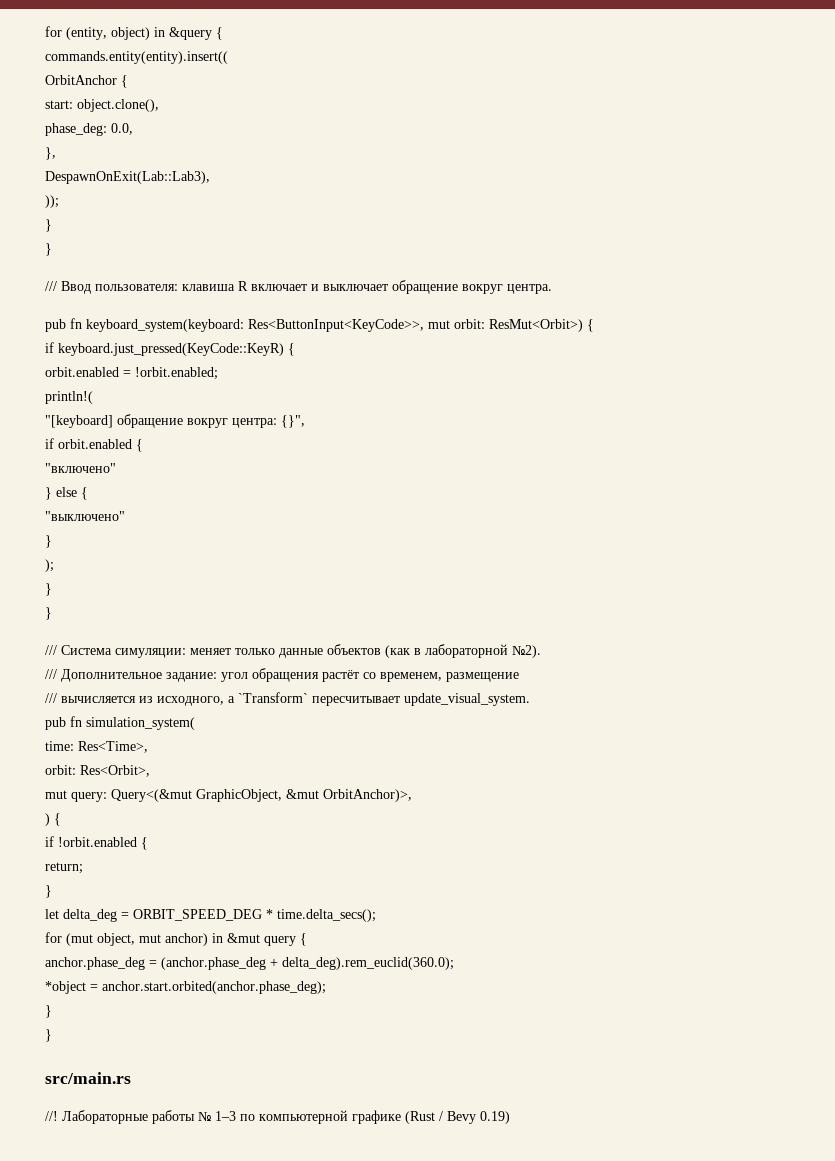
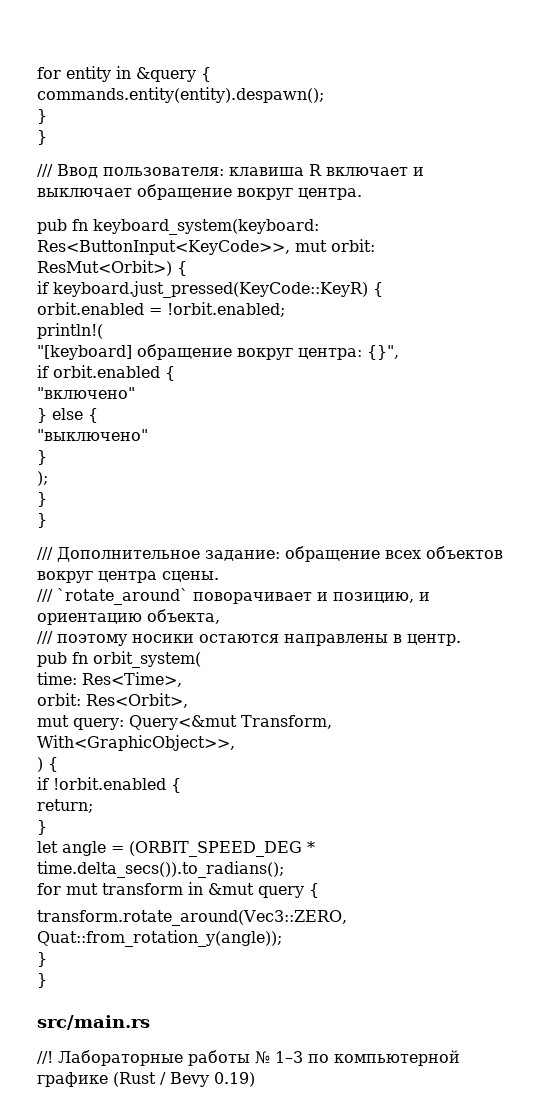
- for (entity, object) in &query {
+ for entity in &query {
- commands.entity(entity).insert((
- OrbitAnchor {
- start: object.clone(),
- phase_deg: 0.0,
- },
- DespawnOnExit(Lab::Lab3),
- ));
+ commands.entity(entity).despawn();
- /// Система симуляции: меняет только данные объектов (как в лабораторной №2).
- /// Дополнительное задание: угол обращения растёт со временем, размещение
- /// вычисляется из исходного, а `Transform` пересчитывает update_visual_system.
- pub fn simulation_system(
+ /// Дополнительное задание: обращение всех объектов вокруг центра сцены.
+ /// `rotate_around` поворачивает и позицию, и ориентацию объекта,
+ /// поэтому носики остаются направлены в центр.
+ pub fn orbit_system(
- mut query: Query<(&mut GraphicObject, &mut OrbitAnchor)>,
+ mut query: Query<&mut Transform, With<GraphicObject>>,
- let delta_deg = ORBIT_SPEED_DEG * time.delta_secs();
- for (mut object, mut anchor) in &mut query {
- anchor.phase_deg = (anchor.phase_deg + delta_deg).rem_euclid(360.0);
- *object = anchor.start.orbited(anchor.phase_deg);
+ let angle = (ORBIT_SPEED_DEG * time.delta_secs()).to_radians();
+ for mut transform in &mut query {
+ transform.rotate_around(Vec3::ZERO, Quat::from_rotation_y(angle));

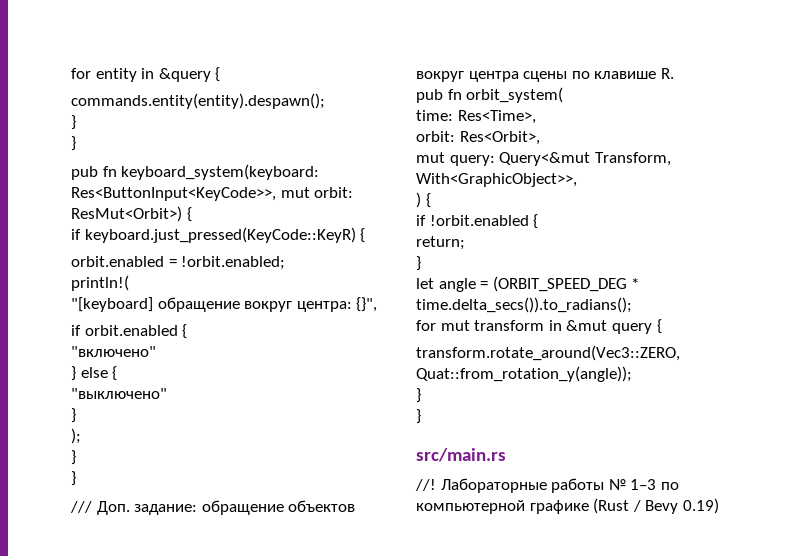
- /// Ввод пользователя: клавиша R включает и выключает обращение вокруг центра.
- /// Дополнительное задание: обращение всех объектов вокруг центра сцены.
- /// `rotate_around` поворачивает и позицию, и ориентацию объекта,
- /// поэтому носики остаются направлены в центр.
+ /// Доп. задание: обращение объектов вокруг центра сцены по клавише R.

